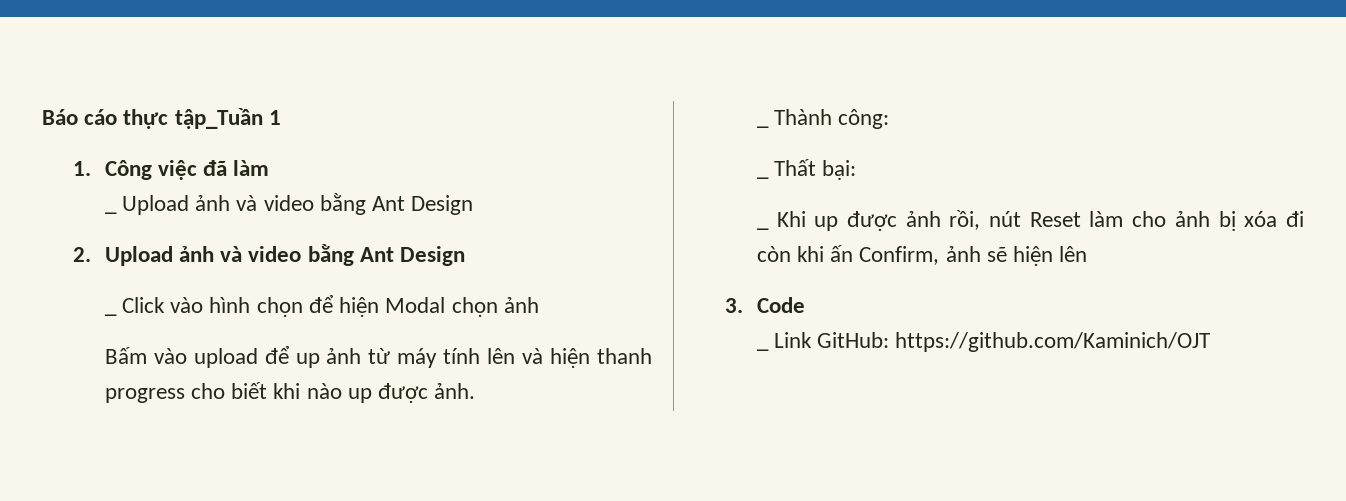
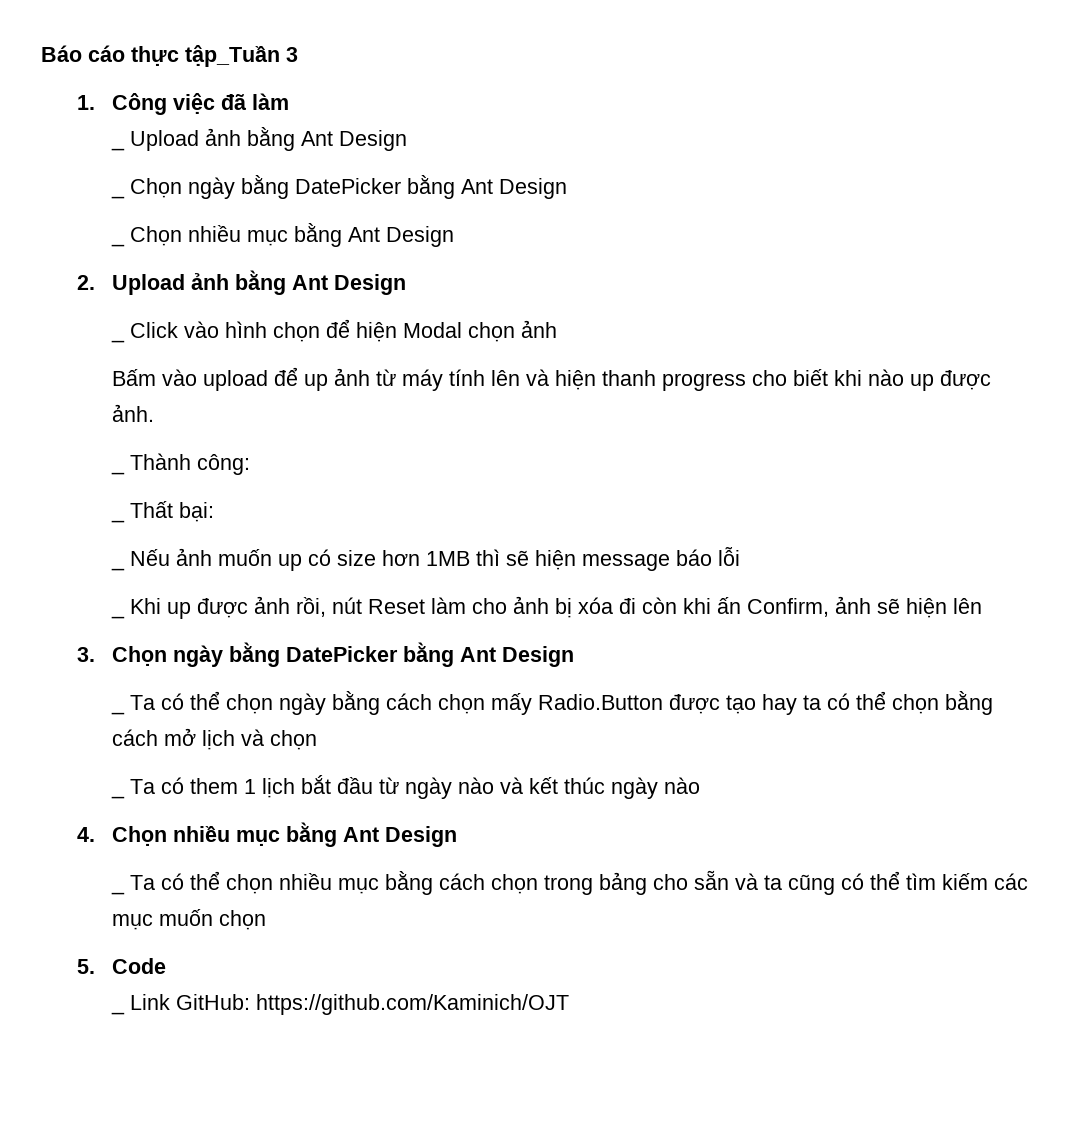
- Báo cáo thực tập_Tuần 1
+ Báo cáo thực tập_Tuần 3
- _ Upload ảnh và video bằng Ant Design
+ _ Upload ảnh bằng Ant Design
+ _ Chọn ngày bằng DatePicker bằng Ant Design
+ _ Chọn nhiều mục bằng Ant Design
- 2. Upload ảnh và video bằng Ant Design
+ 2. Upload ảnh bằng Ant Design
+ _ Nếu ảnh muốn up có size hơn 1MB thì sẽ hiện message báo lỗi
- 3. Code
+ 3. Chọn ngày bằng DatePicker bằng Ant Design
+ _ Ta có thể chọn ngày bằng cách chọn mấy Radio.Button được tạo hay ta có thể chọn bằng cách mở lịch và chọn
+ _ Ta có them 1 lịch bắt đầu từ ngày nào và kết thúc ngày nào
+ 4. Chọn nhiều mục bằng Ant Design
+ _ Ta có thể chọn nhiều mục bằng cách chọn trong bảng cho sẵn và ta cũng có thể tìm kiếm các mục muốn chọn
+ 5. Code

